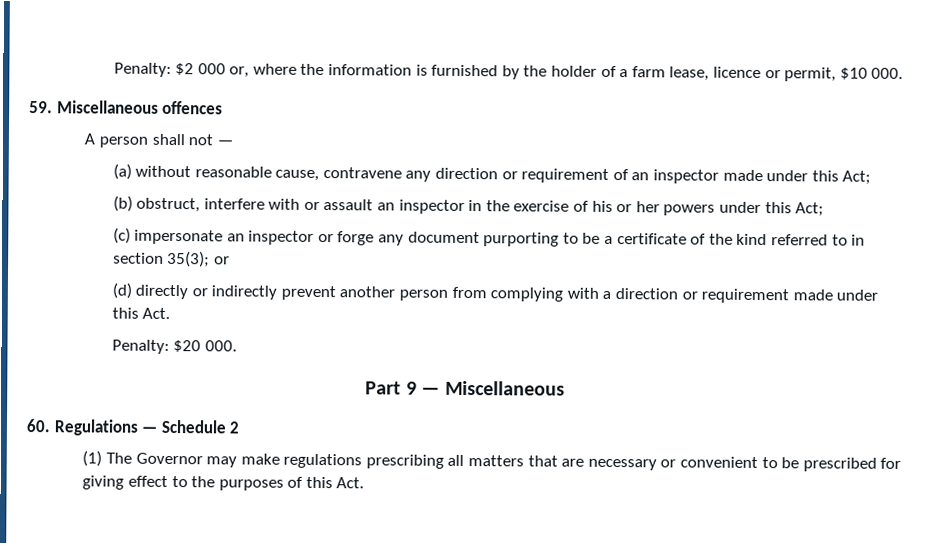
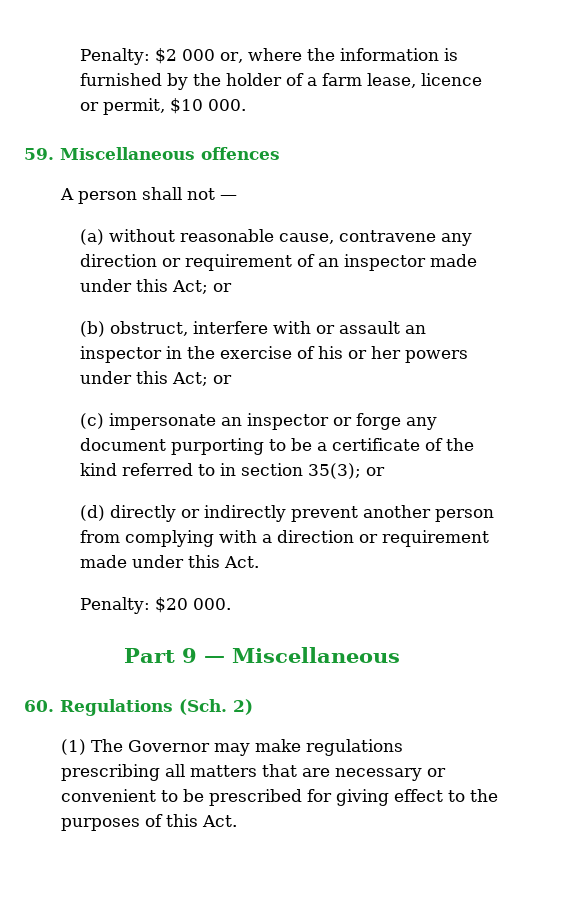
- (a) without reasonable cause, contravene any direction or requirement of an inspector made under this Act;
+ (a) without reasonable cause, contravene any direction or requirement of an inspector made under this Act; or
- (b) obstruct, interfere with or assault an inspector in the exercise of his or her powers under this Act;
+ (b) obstruct, interfere with or assault an inspector in the exercise of his or her powers under this Act; or
- 60. Regulations — Schedule 2
+ 60. Regulations (Sch. 2)

